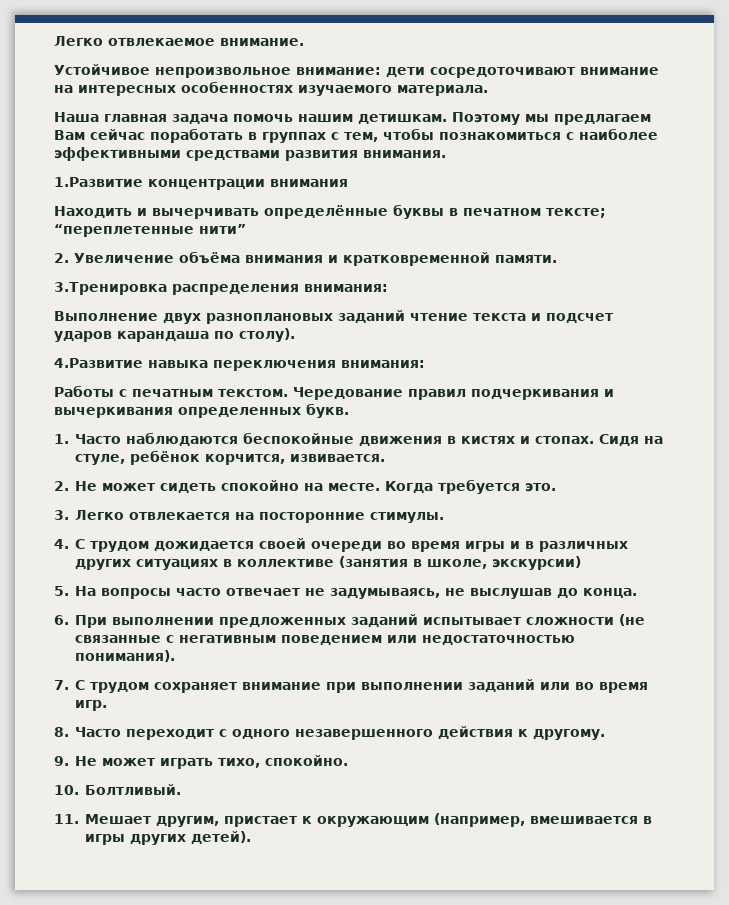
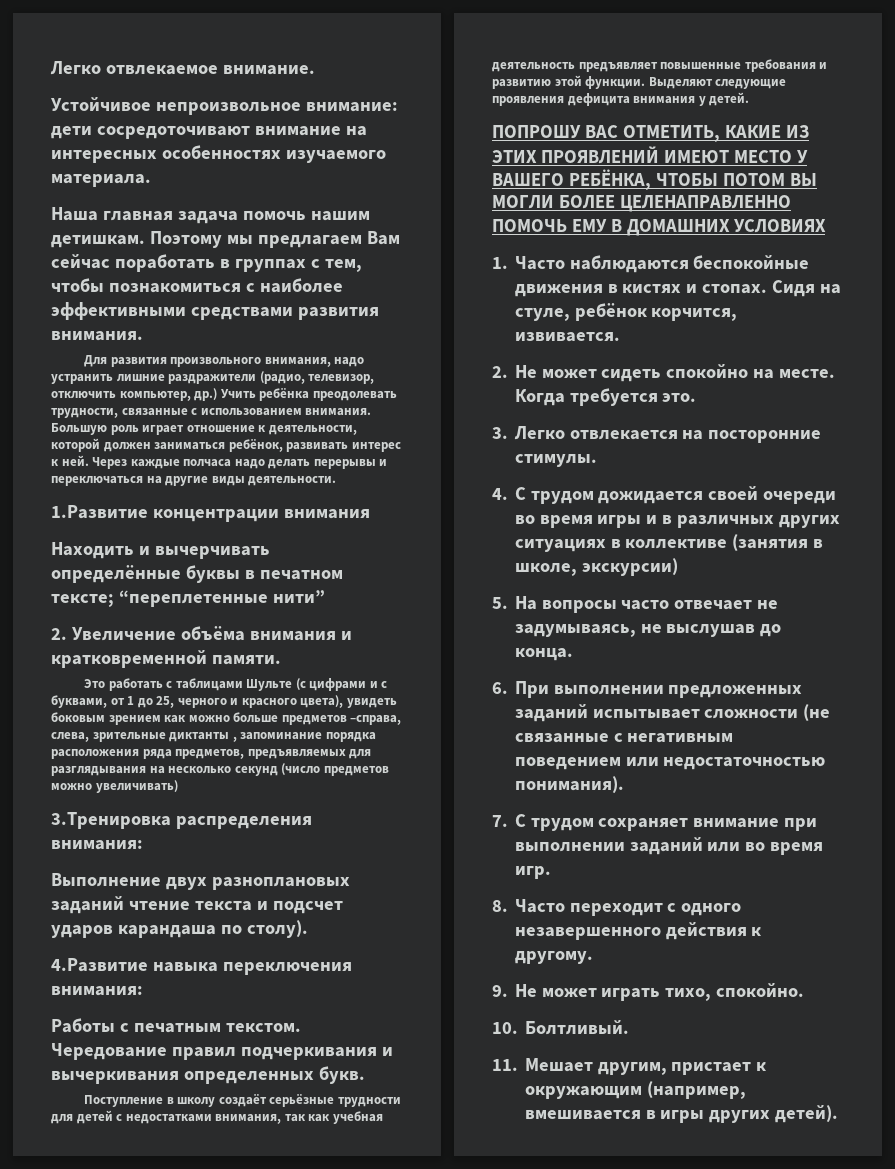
+ Для развития произвольного внимания, надо устранить лишние раздражители (радио, телевизор, отключить компьютер, др.) Учить ребёнка преодолевать трудности, связанные с использованием внимания. Большую роль играет отношение к деятельности, которой должен заниматься ребёнок, развивать интерес к ней. Через каждые полчаса надо делать перерывы и переключаться на другие виды деятельности.
+ Это работать с таблицами Шульте (с цифрами и с буквами, от 1 до 25, черного и красного цвета), увидеть боковым зрением как можно больше предметов –справа, слева, зрительные диктанты , запоминание порядка расположения ряда предметов, предъявляемых для разглядывания на несколько секунд (число предметов можно увеличивать)
+ Поступление в школу создаёт серьёзные трудности для детей с недостатками внимания, так как учебная деятельность предъявляет повышенные требования и развитию этой функции. Выделяют следующие проявления дефицита внимания у детей.
+ ПОПРОШУ ВАС ОТМЕТИТЬ, КАКИЕ ИЗ ЭТИХ ПРОЯВЛЕНИЙ ИМЕЮТ МЕСТО У ВАШЕГО РЕБЁНКА, ЧТОБЫ ПОТОМ ВЫ МОГЛИ БОЛЕЕ ЦЕЛЕНАПРАВЛЕННО ПОМОЧЬ ЕМУ В ДОМАШНИХ УСЛОВИЯХ

